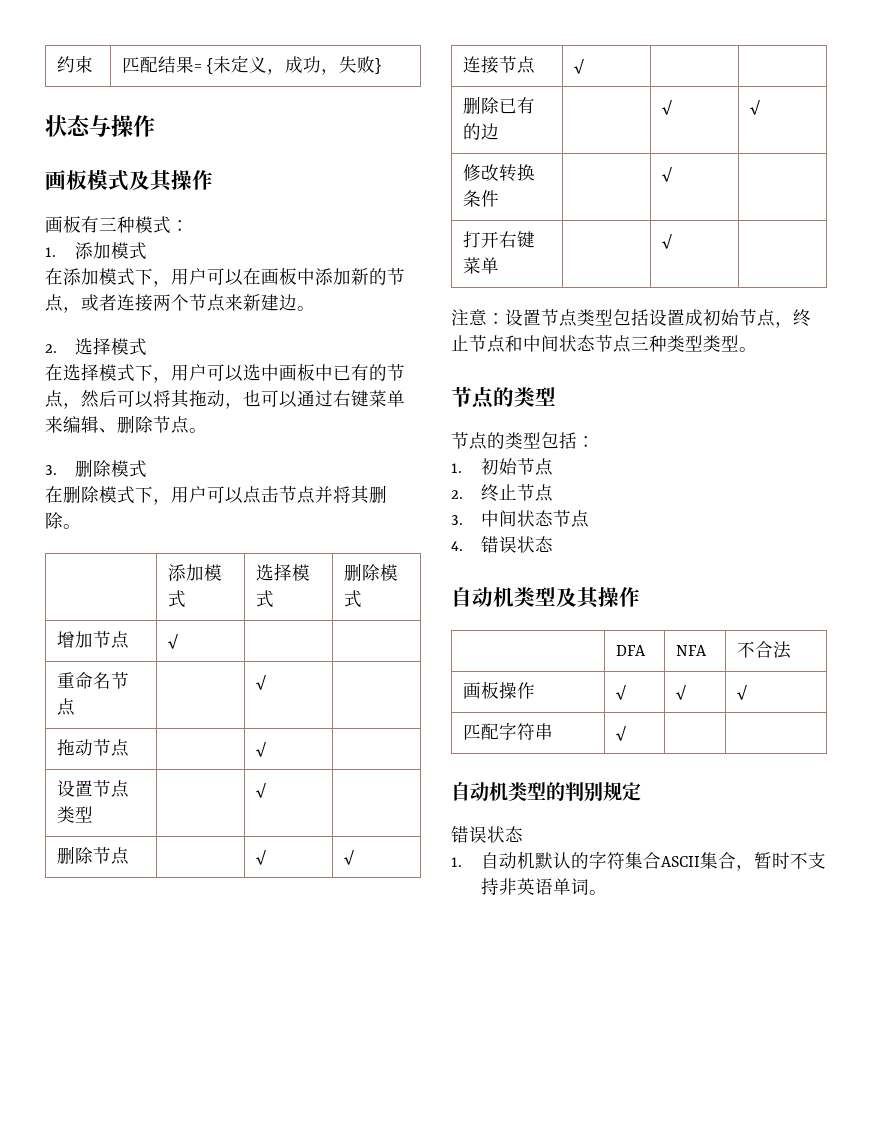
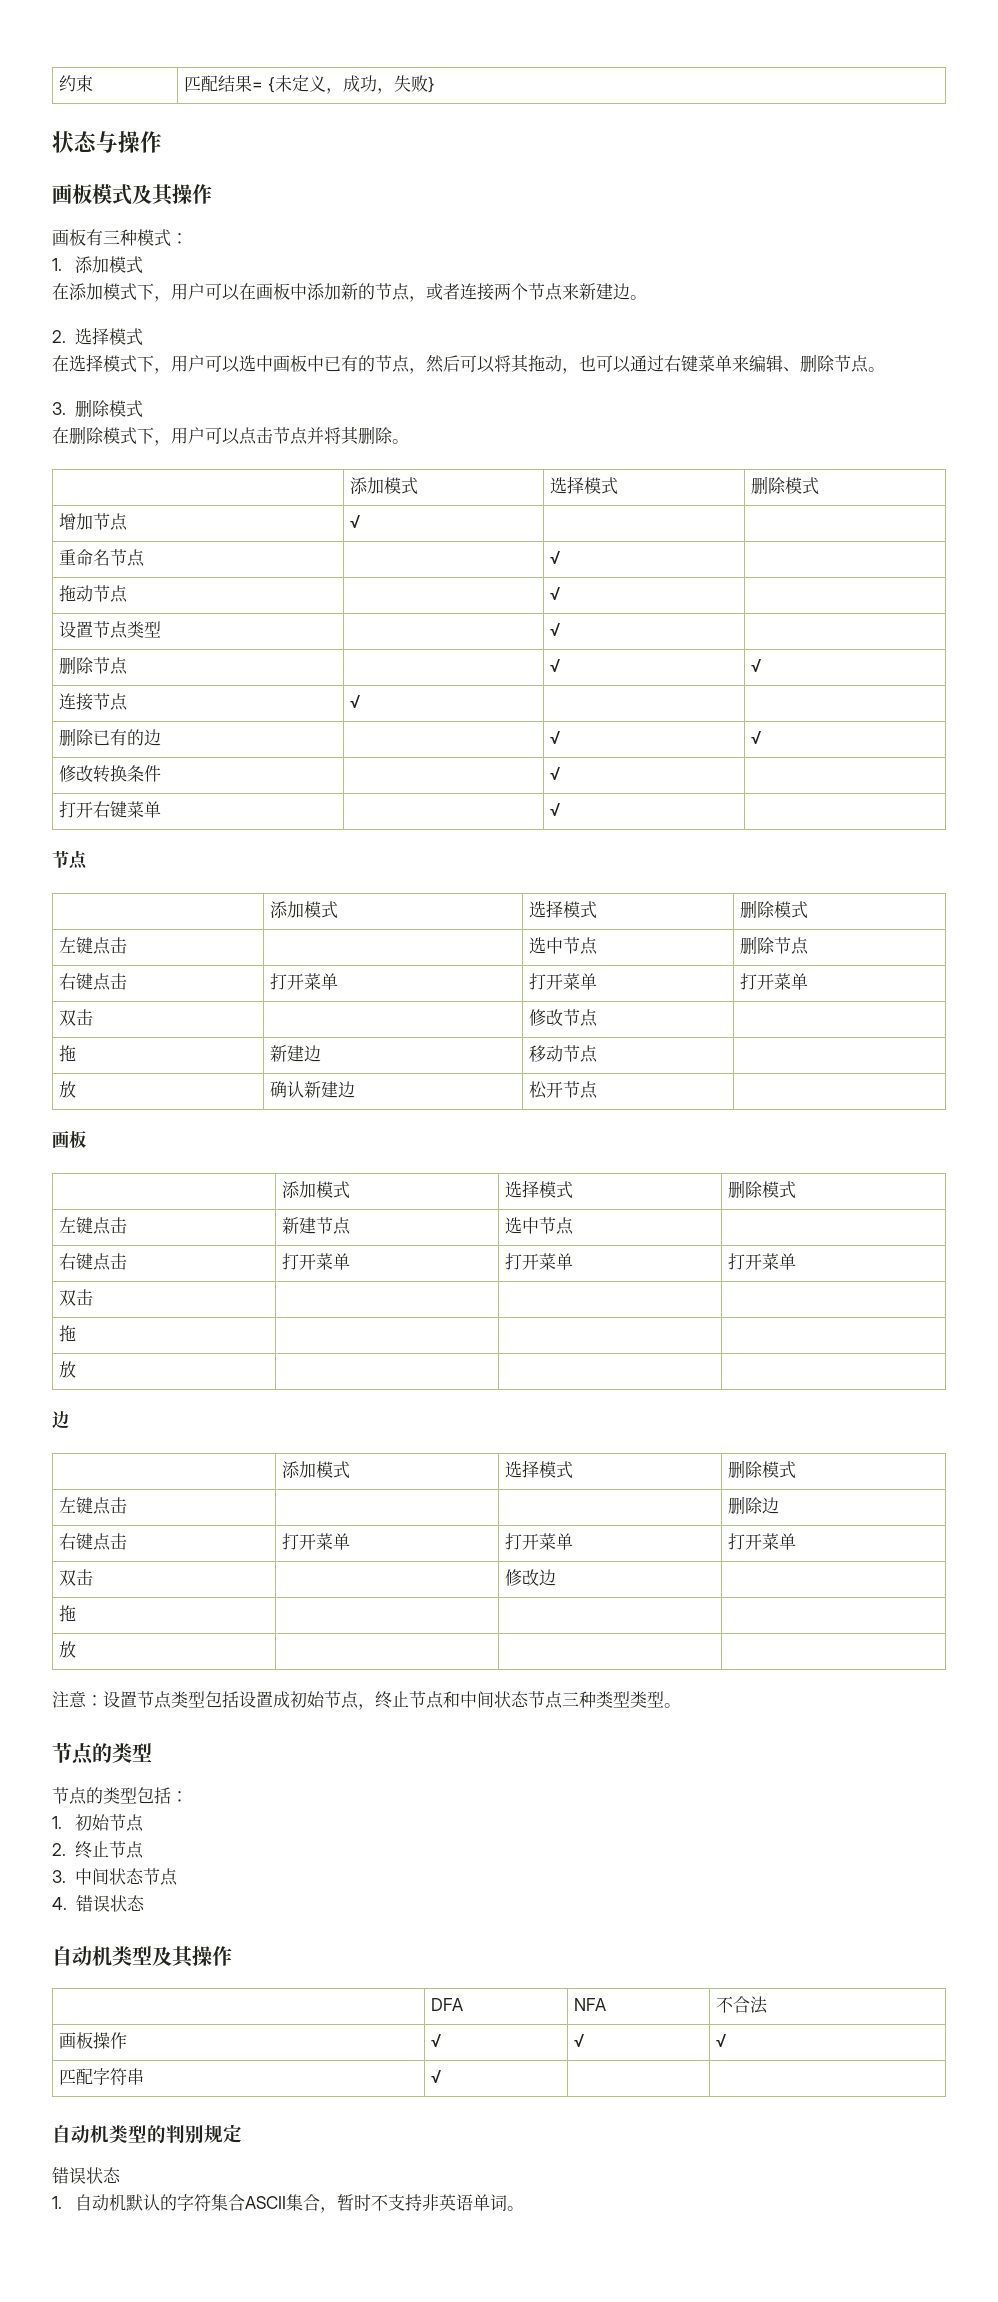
  打开右键菜单 | | √ |
+ 节点
+ | 添加模式 | 选择模式 | 删除模式
+ 左键点击 | | 选中节点 | 删除节点
+ 右键点击 | 打开菜单 | 打开菜单 | 打开菜单
+ 双击 | | 修改节点 |
+ 拖 | 新建边 | 移动节点 |
+ 放 | 确认新建边 | 松开节点 |
+ 画板
+ | 添加模式 | 选择模式 | 删除模式
+ 左键点击 | 新建节点 | 选中节点 |
+ 右键点击 | 打开菜单 | 打开菜单 | 打开菜单
+ 双击 | | |
+ 拖 | | |
+ 放 | | |
+ 边
+ | 添加模式 | 选择模式 | 删除模式
+ 左键点击 | | | 删除边
+ 右键点击 | 打开菜单 | 打开菜单 | 打开菜单
+ 双击 | | 修改边 |
+ 拖 | | |
+ 放 | | |

